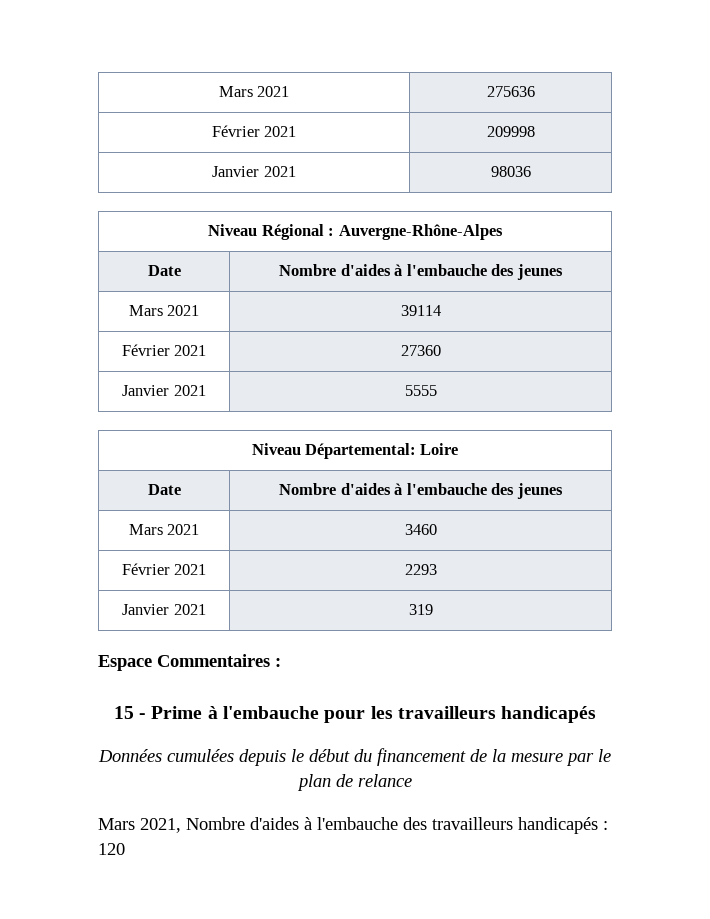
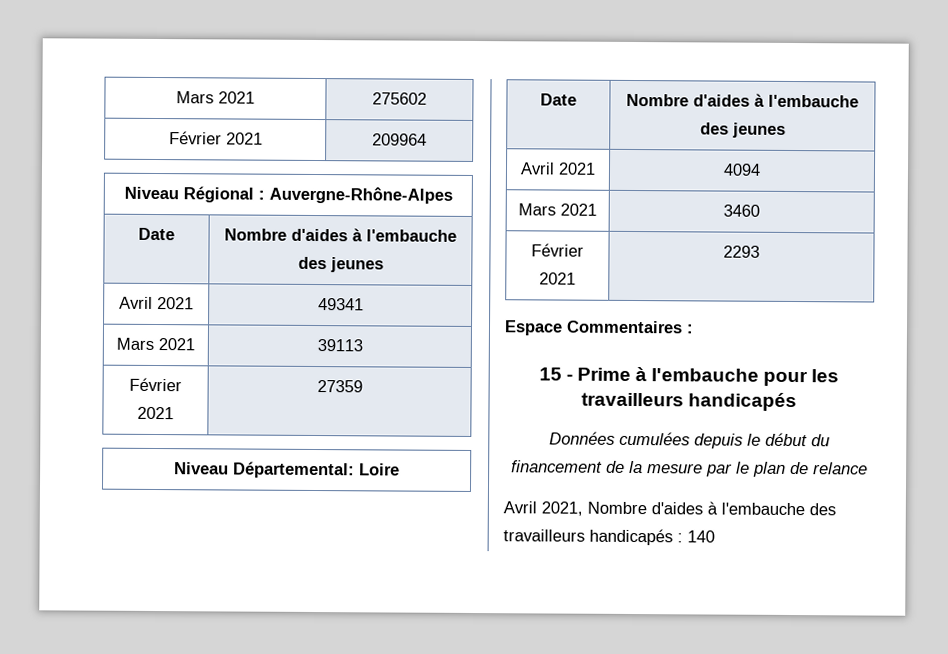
- Mars 2021 | 275636
- Février 2021 | 209998
- Janvier 2021 | 98036
+ Mars 2021 | 275602
+ Février 2021 | 209964
- Mars 2021 | 39114
- Février 2021 | 27360
- Janvier 2021 | 5555
+ Avril 2021 | 49341
+ Mars 2021 | 39113
+ Février 2021 | 27359
+ Avril 2021 | 4094
- Janvier 2021 | 319
- Mars 2021, Nombre d'aides à l'embauche des travailleurs handicapés : 120
+ Avril 2021, Nombre d'aides à l'embauche des travailleurs handicapés : 140

